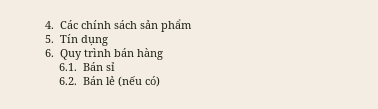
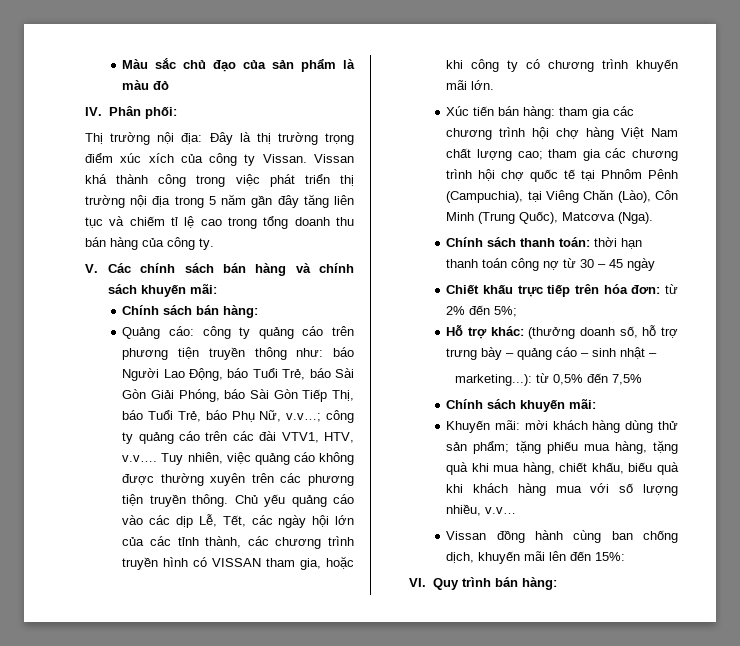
- 4. Các chính sách sản phẩm
- 5. Tín dụng
- 6. Quy trình bán hàng
- 6.1. Bán sỉ
- 6.2. Bán lẻ (nếu có)
+ Màu sắc chủ đạo của sản phẩm là màu đỏ
+ IV. Phân phối:
+ Thị trường nội địa: Đây là thị trường trọng điểm xúc xích của công ty Vissan. Vissan khá thành công trong việc phát triển thị trường nội địa trong 5 năm gần đây tăng liên tục và chiếm tỉ lệ cao trong tổng doanh thu bán hàng của công ty.
+ V. Các chính sách bán hàng và chính sách khuyến mãi:
+ Chính sách bán hàng:
+ Quảng cáo: công ty quảng cáo trên phương tiện truyền thông như: báo Người Lao Động, báo Tuổi Trẻ, báo Sài Gòn Giải Phóng, báo Sài Gòn Tiếp Thị, báo Tuổi Trẻ, báo Phụ Nữ, v.v…; công ty quảng cáo trên các đài VTV1, HTV, v.v…. Tuy nhiên, việc quảng cáo không được thường xuyên trên các phương tiện truyền thông. Chủ yếu quảng cáo vào các dịp Lễ, Tết, các ngày hội lớn của các tỉnh thành, các chương trình truyền hình có VISSAN tham gia, hoặc khi công ty có chương trình khuyến mãi lớn.
+ Xúc tiến bán hàng: tham gia các chương trình hội chợ hàng Việt Nam chất lượng cao; tham gia các chương trình hội chợ quốc tế tại Phnôm Pênh (Campuchia), tại Viêng Chăn (Lào), Côn Minh (Trung Quốc), Matcơva (Nga).
+ Chính sách thanh toán: thời hạn thanh toán công nợ từ 30 – 45 ngày
+ Chiết khấu trực tiếp trên hóa đơn: từ 2% đến 5%;
+ Hỗ trợ khác: (thưởng doanh số, hỗ trợ trưng bày – quảng cáo – sinh nhật –
+ marketing...): từ 0,5% đến 7,5%
+ Chính sách khuyến mãi:
+ Khuyến mãi: mời khách hàng dùng thử sản phẩm; tặng phiếu mua hàng, tặng quà khi mua hàng, chiết khấu, biếu quà khi khách hàng mua với số lượng nhiều, v.v…
+ Vissan đồng hành cùng ban chống dịch, khuyến mãi lên đến 15%:
+ VI. Quy trình bán hàng:

